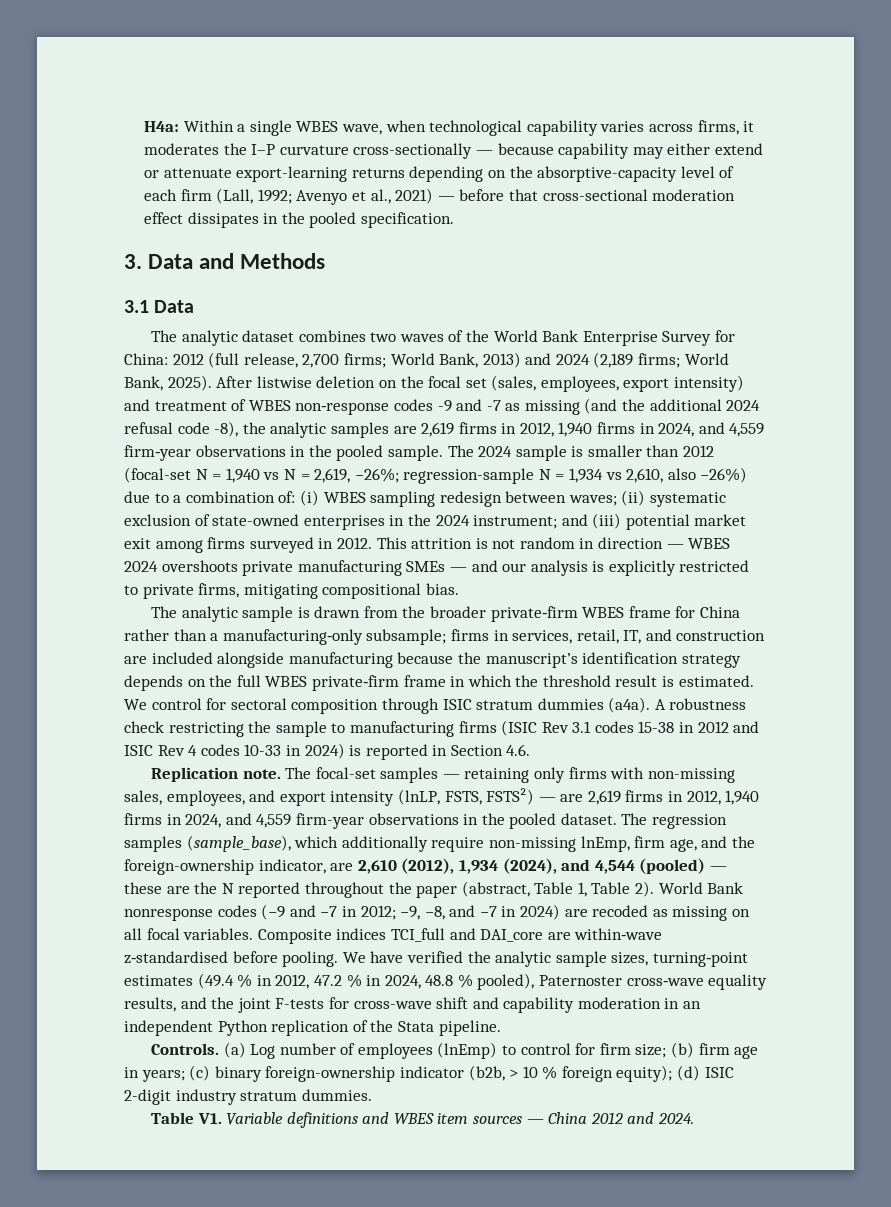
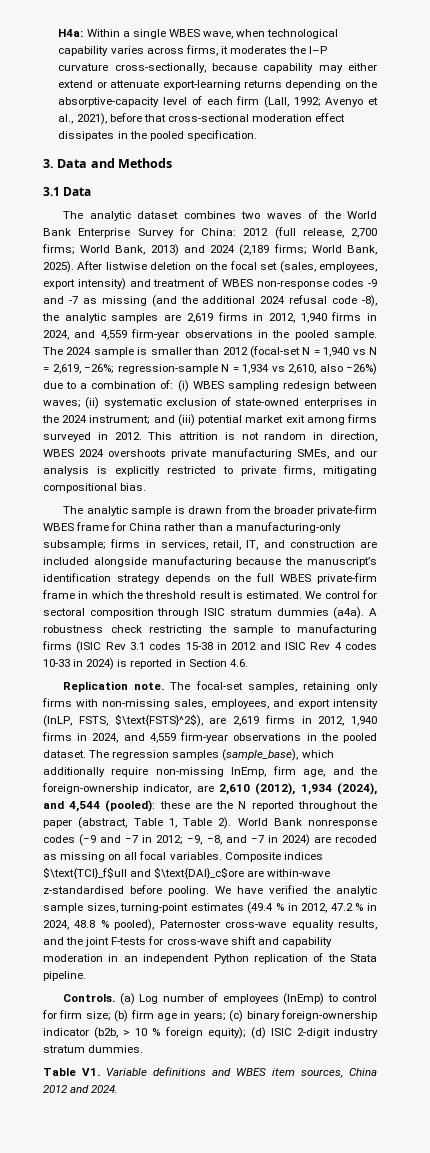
- H4a: Within a single WBES wave, when technological capability varies across firms, it moderates the I–P curvature cross-sectionally — because capability may either extend or attenuate export-learning returns depending on the absorptive-capacity level of each firm (Lall, 1992; Avenyo et al., 2021) — before that cross-sectional moderation effect dissipates in the pooled specification.
+ H4a: Within a single WBES wave, when technological capability varies across firms, it moderates the I–P curvature cross-sectionally, because capability may either extend or attenuate export-learning returns depending on the absorptive-capacity level of each firm (Lall, 1992; Avenyo et al., 2021), before that cross-sectional moderation effect dissipates in the pooled specification.
- This attrition is not random in direction — WBES 2024 overshoots private manufacturing SMEs — and our analysis is explicitly restricted to private firms, mitigating compositional bias.
+ This attrition is not random in direction, WBES 2024 overshoots private manufacturing SMEs, and our analysis is explicitly restricted to private firms, mitigating compositional bias.
- The focal-set samples — retaining only firms with non-missing sales, employees, and export intensity (lnLP, FSTS, FSTS²) — are 2,619 firms in 2012, 1,940 firms in 2024, and 4,559 firm-year observations in the pooled dataset.
+ The focal-set samples, retaining only firms with non-missing sales, employees, and export intensity (lnLP, FSTS, $\text{FSTS}^2$), are 2,619 firms in 2012, 1,940 firms in 2024, and 4,559 firm-year observations in the pooled dataset.
- The regression samples (sample_base), which additionally require non-missing lnEmp, firm age, and the foreign-ownership indicator, are 2,610 (2012), 1,934 (2024), and 4,544 (pooled) — these are the N reported throughout the paper (abstract, Table 1, Table 2).
+ The regression samples (sample_base), which additionally require non-missing lnEmp, firm age, and the foreign-ownership indicator, are 2,610 (2012), 1,934 (2024), and 4,544 (pooled): these are the N reported throughout the paper (abstract, Table 1, Table 2).
- Composite indices TCI_full and DAI_core are within‑wave z‑standardised before pooling.
+ Composite indices $\text{TCI}_f$ull and $\text{DAI}_c$ore are within‑wave z‑standardised before pooling.
- Table V1. Variable definitions and WBES item sources — China 2012 and 2024.
+ Table V1. Variable definitions and WBES item sources, China 2012 and 2024.

